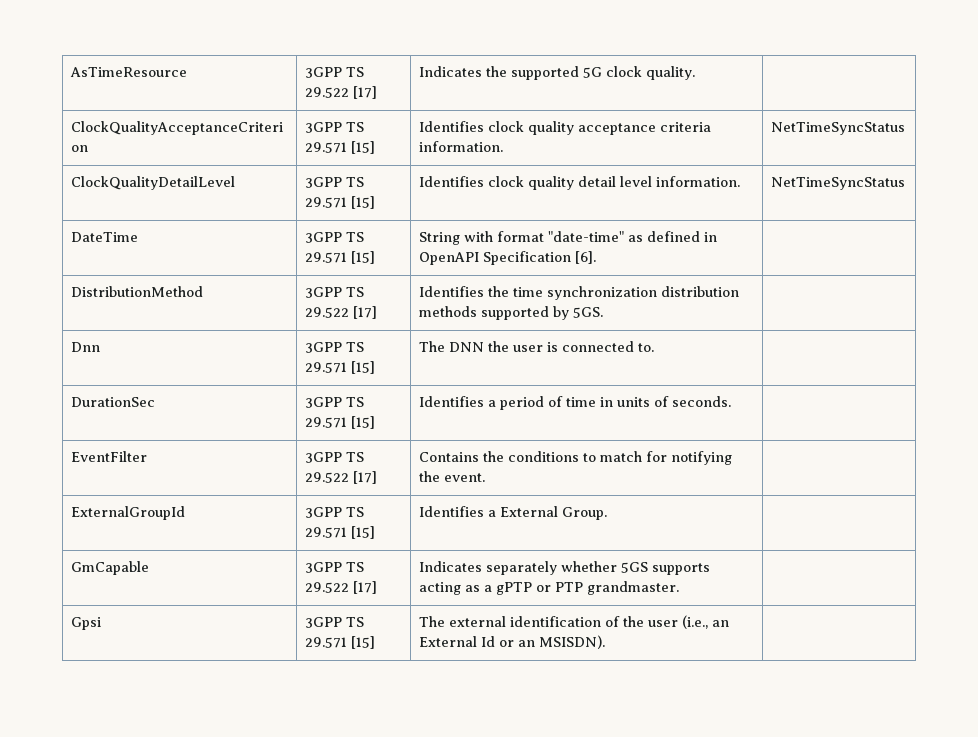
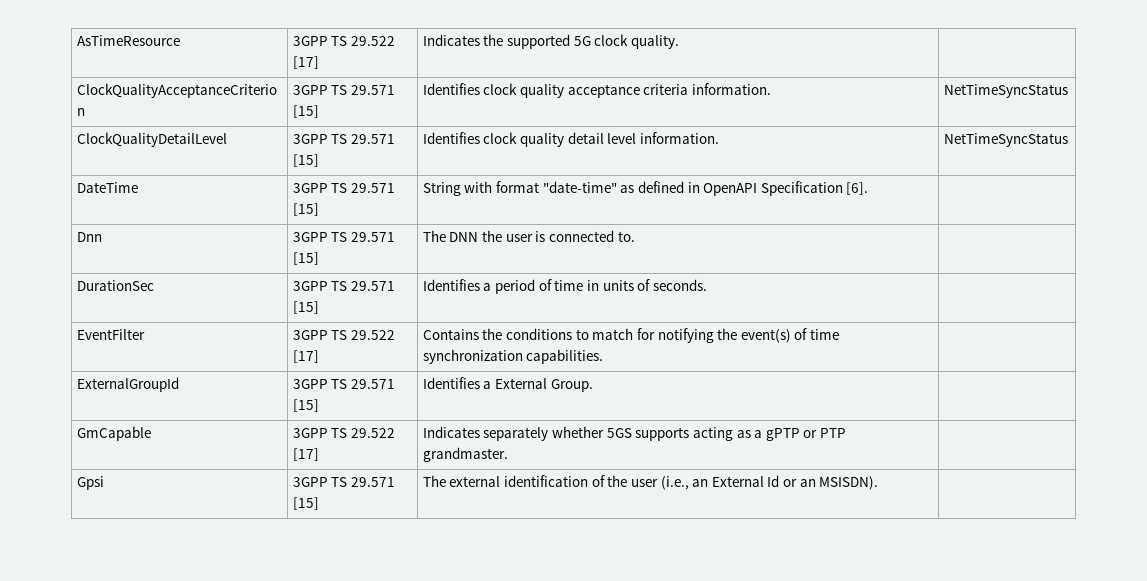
- DistributionMethod | 3GPP TS 29.522 [17] | Identifies the time synchronization distribution methods supported by 5GS. |
- EventFilter | 3GPP TS 29.522 [17] | Contains the conditions to match for notifying the event. |
+ EventFilter | 3GPP TS 29.522 [17] | Contains the conditions to match for notifying the event(s) of time synchronization capabilities. |

